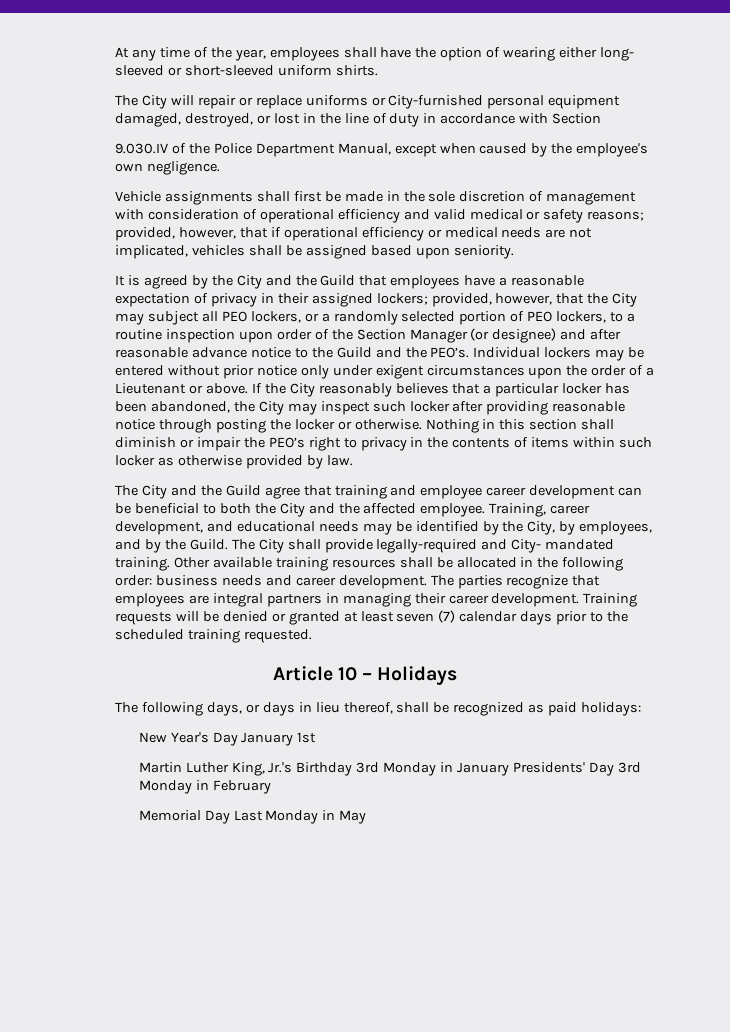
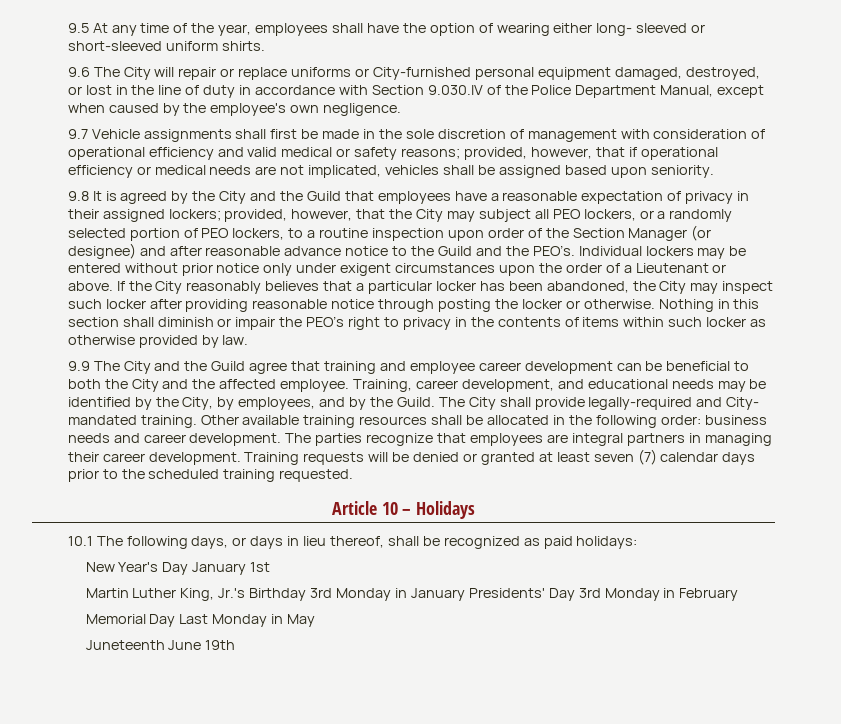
- At any time of the year, employees shall have the option of wearing either long- sleeved or short-sleeved uniform shirts.
+ 9.5 At any time of the year, employees shall have the option of wearing either long- sleeved or short-sleeved uniform shirts.
- The City will repair or replace uniforms or City-furnished personal equipment damaged, destroyed, or lost in the line of duty in accordance with Section
- 9.030.IV of the Police Department Manual, except when caused by the employee's own negligence.
+ 9.6 The City will repair or replace uniforms or City-furnished personal equipment damaged, destroyed, or lost in the line of duty in accordance with Section 9.030.IV of the Police Department Manual, except when caused by the employee's own negligence.
- Vehicle assignments shall first be made in the sole discretion of management with consideration of operational efficiency and valid medical or safety reasons; provided, however, that if operational efficiency or medical needs are not implicated, vehicles shall be assigned based upon seniority.
+ 9.7 Vehicle assignments shall first be made in the sole discretion of management with consideration of operational efficiency and valid medical or safety reasons; provided, however, that if operational efficiency or medical needs are not implicated, vehicles shall be assigned based upon seniority.
- It is agreed by the City and the Guild that employees have a reasonable expectation of privacy in their assigned lockers;
+ 9.8 It is agreed by the City and the Guild that employees have a reasonable expectation of privacy in their assigned lockers;
- The City and the Guild agree that training and employee career development can be beneficial to both the City and the affected employee.
+ 9.9 The City and the Guild agree that training and employee career development can be beneficial to both the City and the affected employee.
- The following days, or days in lieu thereof, shall be recognized as paid holidays:
+ 10.1 The following days, or days in lieu thereof, shall be recognized as paid holidays:
+ Juneteenth June 19th

